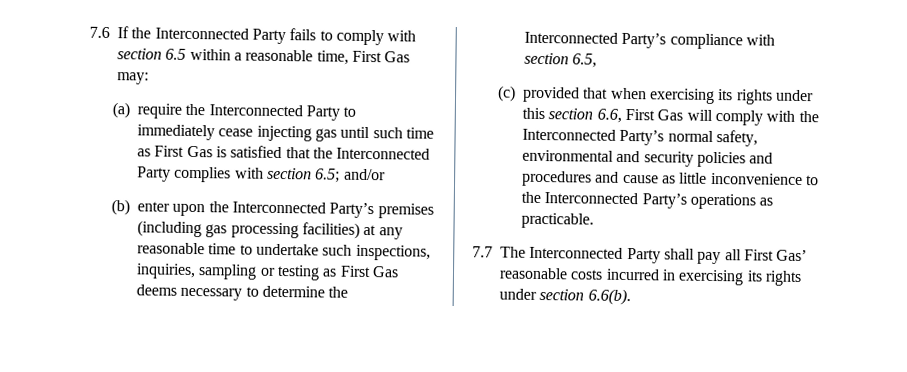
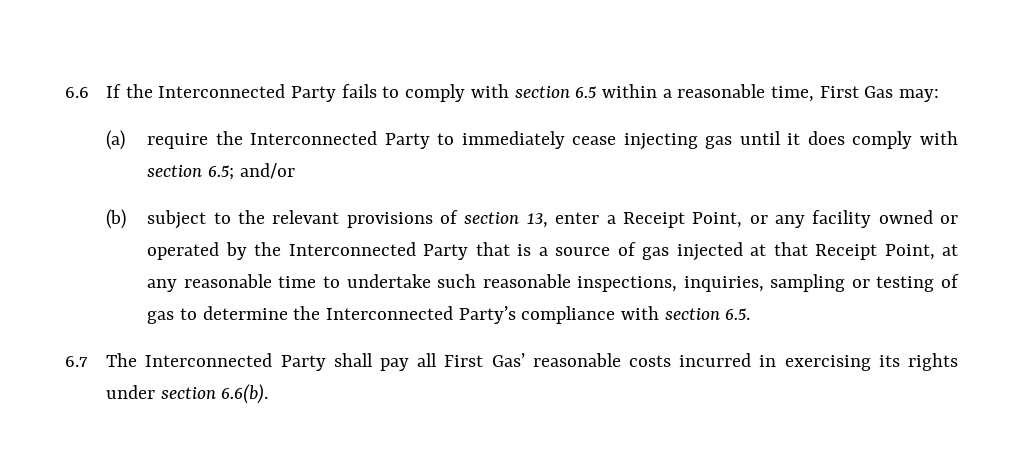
- 7.6 If the Interconnected Party fails to comply with section 6.5 within a reasonable time, First Gas may:
+ 6.6 If the Interconnected Party fails to comply with section 6.5 within a reasonable time, First Gas may:
- (a) require the Interconnected Party to immediately cease injecting gas until such time as First Gas is satisfied that the Interconnected Party complies with section 6.5; and/or
+ (a) require the Interconnected Party to immediately cease injecting gas until it does comply with section 6.5; and/or
- (b) enter upon the Interconnected Party’s premises (including gas processing facilities) at any reasonable time to undertake such inspections, inquiries, sampling or testing as First Gas deems necessary to determine the Interconnected Party’s compliance with section 6.5,
- (c) provided that when exercising its rights under this section 6.6, First Gas will comply with the Interconnected Party’s normal safety, environmental and security policies and procedures and cause as little inconvenience to the Interconnected Party’s operations as practicable.
- 7.7 The Interconnected Party shall pay all First Gas’ reasonable costs incurred in exercising its rights under section 6.6(b).
+ (b) subject to the relevant provisions of section 13, enter a Receipt Point, or any facility owned or operated by the Interconnected Party that is a source of gas injected at that Receipt Point, at any reasonable time to undertake such reasonable inspections, inquiries, sampling or testing of gas to determine the Interconnected Party’s compliance with section 6.5.
+ 6.7 The Interconnected Party shall pay all First Gas’ reasonable costs incurred in exercising its rights under section 6.6(b).

